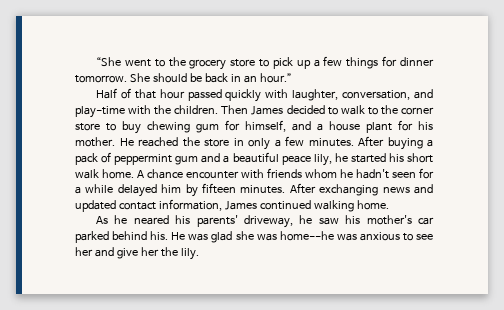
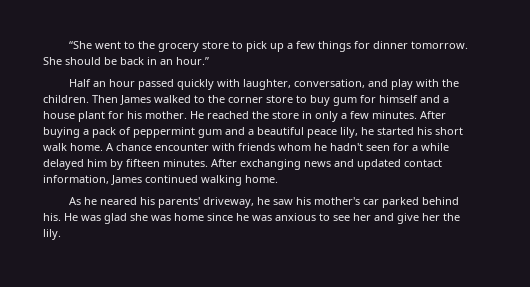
- Half of that hour passed quickly with laughter, conversation, and play-time with the children.
+ Half an hour passed quickly with laughter, conversation, and play with the children.
- Then James decided to walk to the corner store to buy chewing gum for himself, and a house plant for his mother.
+ Then James walked to the corner store to buy gum for himself and a house plant for his mother.
- He was glad she was home--he was anxious to see her and give her the lily.
+ He was glad she was home since he was anxious to see her and give her the lily.

